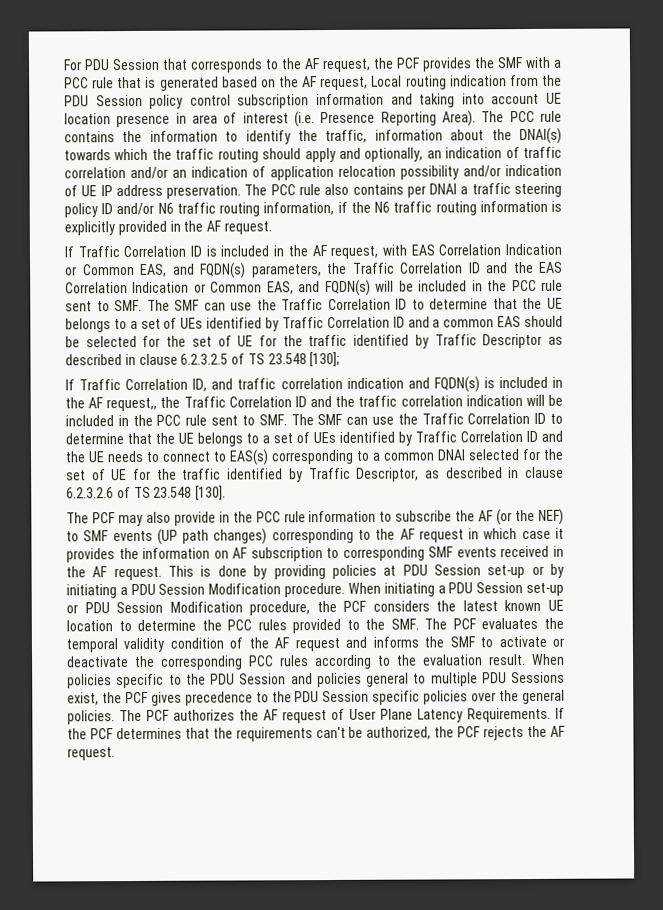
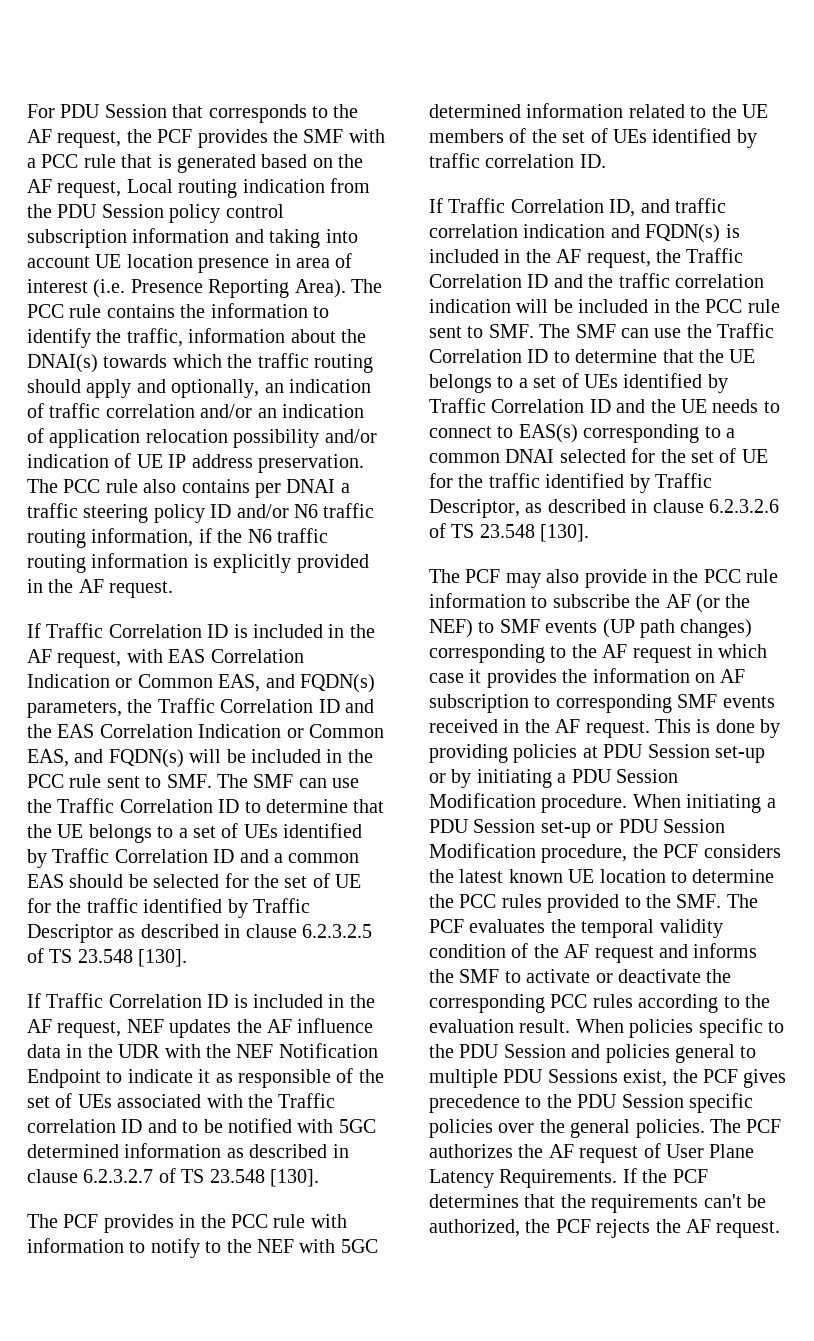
- If Traffic Correlation ID is included in the AF request, with EAS Correlation Indication or Common EAS, and FQDN(s) parameters, the Traffic Correlation ID and the EAS Correlation Indication or Common EAS, and FQDN(s) will be included in the PCC rule sent to SMF. The SMF can use the Traffic Correlation ID to determine that the UE belongs to a set of UEs identified by Traffic Correlation ID and a common EAS should be selected for the set of UE for the traffic identified by Traffic Descriptor as described in clause 6.2.3.2.5 of TS 23.548 [130];
+ If Traffic Correlation ID is included in the AF request, with EAS Correlation Indication or Common EAS, and FQDN(s) parameters, the Traffic Correlation ID and the EAS Correlation Indication or Common EAS, and FQDN(s) will be included in the PCC rule sent to SMF. The SMF can use the Traffic Correlation ID to determine that the UE belongs to a set of UEs identified by Traffic Correlation ID and a common EAS should be selected for the set of UE for the traffic identified by Traffic Descriptor as described in clause 6.2.3.2.5 of TS 23.548 [130].
+ If Traffic Correlation ID is included in the AF request, NEF updates the AF influence data in the UDR with the NEF Notification Endpoint to indicate it as responsible of the set of UEs associated with the Traffic correlation ID and to be notified with 5GC determined information as described in clause 6.2.3.2.7 of TS 23.548 [130].
+ The PCF provides in the PCC rule with information to notify to the NEF with 5GC determined information related to the UE members of the set of UEs identified by traffic correlation ID.
- If Traffic Correlation ID, and traffic correlation indication and FQDN(s) is included in the AF request,, the Traffic Correlation ID and the traffic correlation indication will be included in the PCC rule sent to SMF. The SMF can use the Traffic Correlation ID to determine that the UE belongs to a set of UEs identified by Traffic Correlation ID and the UE needs to connect to EAS(s) corresponding to a common DNAI selected for the set of UE for the traffic identified by Traffic Descriptor, as described in clause 6.2.3.2.6 of TS 23.548 [130].
+ If Traffic Correlation ID, and traffic correlation indication and FQDN(s) is included in the AF request, the Traffic Correlation ID and the traffic correlation indication will be included in the PCC rule sent to SMF. The SMF can use the Traffic Correlation ID to determine that the UE belongs to a set of UEs identified by Traffic Correlation ID and the UE needs to connect to EAS(s) corresponding to a common DNAI selected for the set of UE for the traffic identified by Traffic Descriptor, as described in clause 6.2.3.2.6 of TS 23.548 [130].

